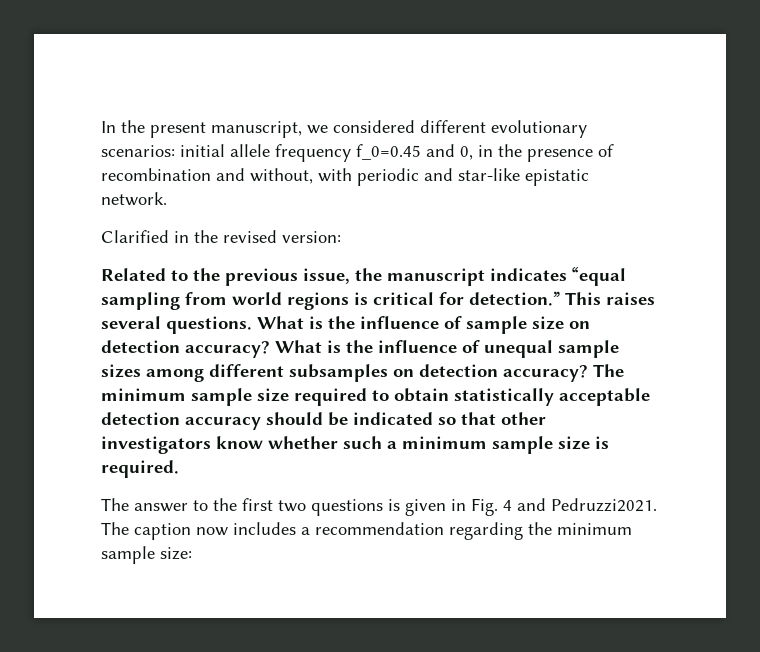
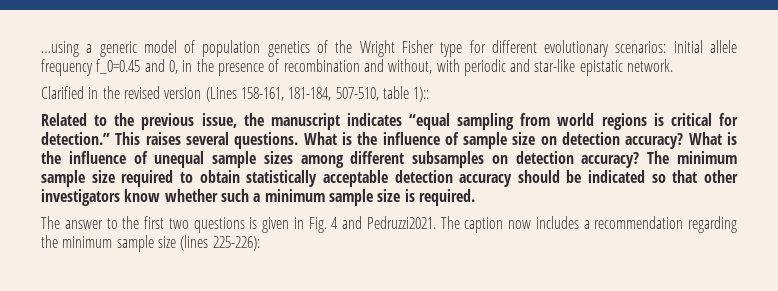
- In the present manuscript, we considered different evolutionary scenarios: initial allele frequency f_0=0.45 and 0, in the presence of recombination and without, with periodic and star-like epistatic network.
+ …using a generic model of population genetics of the Wright Fisher type for different evolutionary scenarios: initial allele frequency f_0=0.45 and 0, in the presence of recombination and without, with periodic and star-like epistatic network.
- Clarified in the revised version:
+ Clarified in the revised version (Lines 158-161, 181-184, 507-510, table 1)::
- The caption now includes a recommendation regarding the minimum sample size:
+ The caption now includes a recommendation regarding the minimum sample size (lines 225-226):

